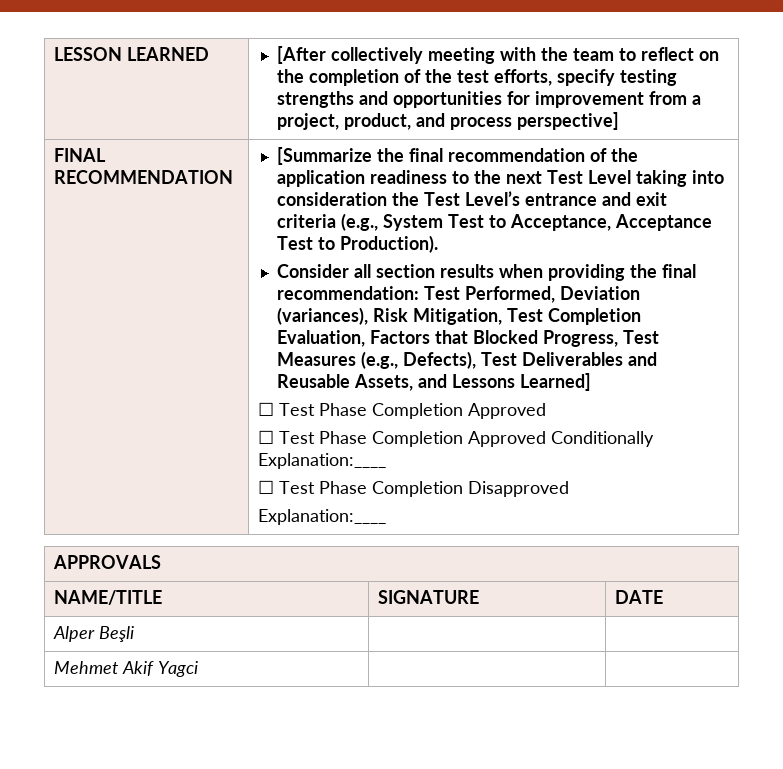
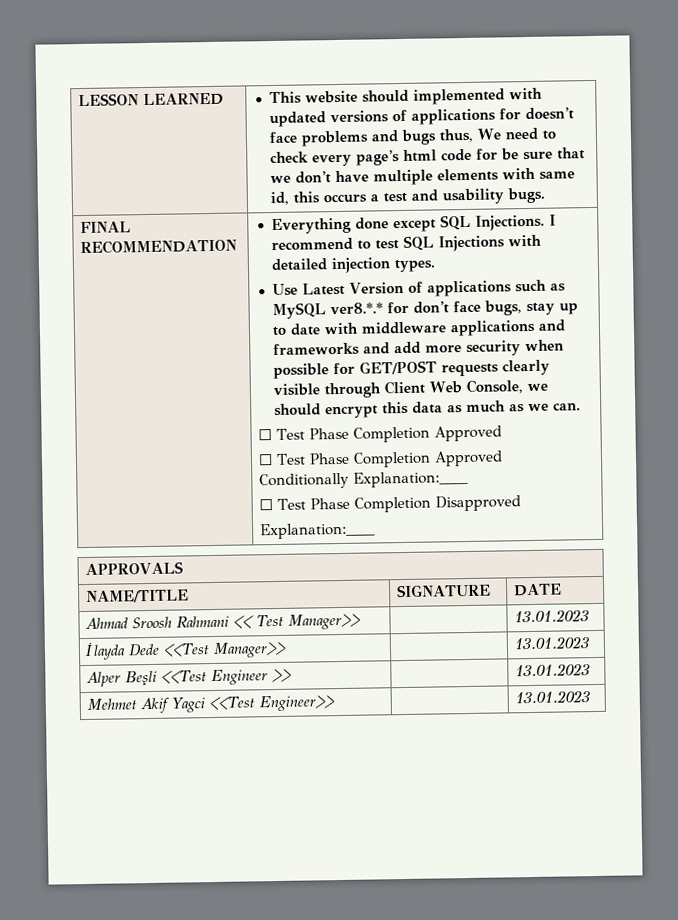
- [After collectively meeting with the team to reflect on the completion of the test efforts, specify testing strengths and opportunities for improvement from a project, product, and process perspective]
- FINAL RECOMMENDATION | [Summarize the final recommendation of the application readiness to the next Test Level taking into consideration the Test Level’s entrance and exit criteria (e.g., System Test to Acceptance, Acceptance Test to Production).
- Consider all section results when providing the final recommendation: Test Performed, Deviation (variances), Risk Mitigation, Test Completion Evaluation, Factors that Blocked Progress, Test Measures (e.g., Defects), Test Deliverables and Reusable Assets, and Lessons Learned]
+ This website should implemented with updated versions of applications for doesn’t face problems and bugs thus, We need to check every page’s html code for be sure that we don’t have multiple elements with same id, this occurs a test and usability bugs.
+ FINAL RECOMMENDATION | Everything done except SQL Injections. I recommend to test SQL Injections with detailed injection types.
+ Use Latest Version of applications such as MySQL ver8.*.* for don’t face bugs, stay up to date with middleware applications and frameworks and add more security when possible for GET/POST requests clearly visible through Client Web Console, we should encrypt this data as much as we can.
- Alper Beşli | |
+ Ahmad Sroosh Rahmani << Test Manager>> | | 13.01.2023
+ İlayda Dede <<Test Manager>> | | 13.01.2023
+ Alper Beşli <<Test Engineer >> | | 13.01.2023
- Mehmet Akif Yagci | |
+ Mehmet Akif Yagci <<Test Engineer>> | | 13.01.2023

